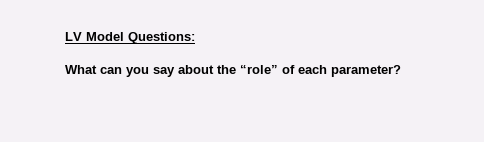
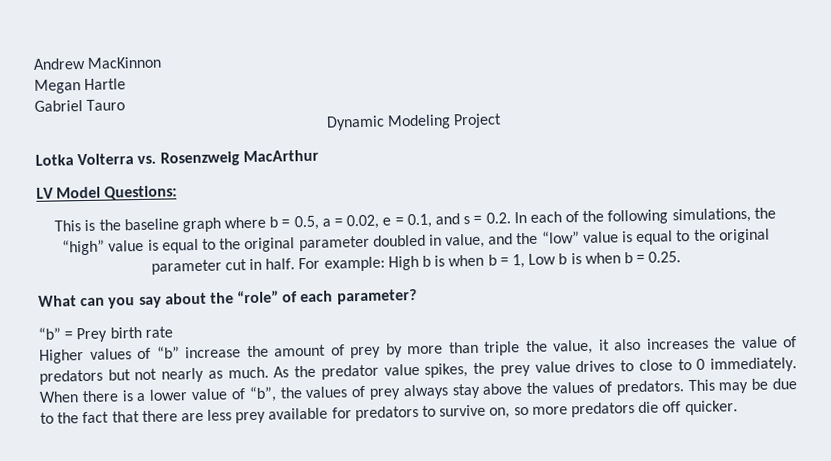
+ Andrew MacKinnon
+ Megan Hartle
+ Gabriel Tauro
+ Dynamic Modeling Project
+ Lotka Volterra vs. Rosenzweig MacArthur
  LV Model Questions:
+ This is the baseline graph where b = 0.5, a = 0.02, e = 0.1, and s = 0.2. In each of the following simulations, the “high” value is equal to the original parameter doubled in value, and the “low” value is equal to the original parameter cut in half. For example: High b is when b = 1, Low b is when b = 0.25.
+ “b” = Prey birth rate
+ Higher values of “b” increase the amount of prey by more than triple the value, it also increases the value of predators but not nearly as much. As the predator value spikes, the prey value drives to close to 0 immediately. When there is a lower value of “b”, the values of prey always stay above the values of predators. This may be due to the fact that there are less prey available for predators to survive on, so more predators die off quicker.

